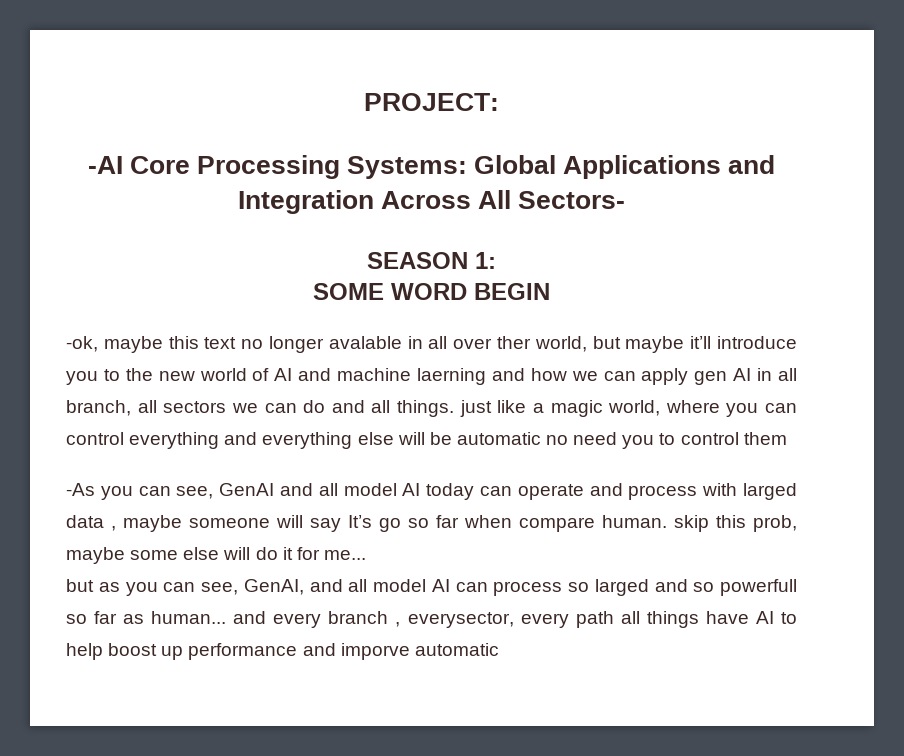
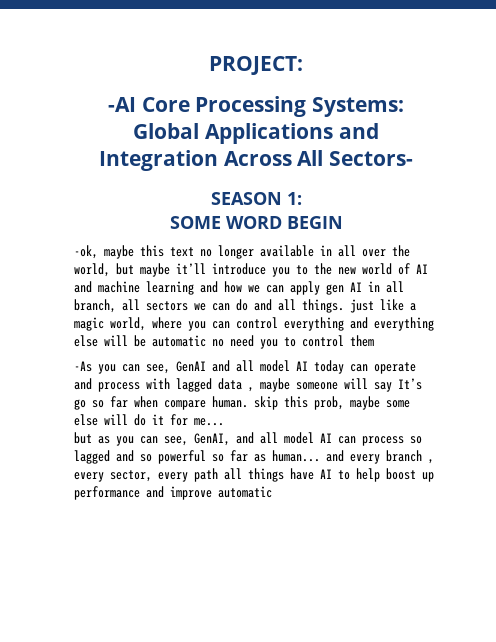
- -ok, maybe this text no longer avalable in all over ther world, but maybe it’ll introduce you to the new world of AI and machine laerning and how we can apply gen AI in all branch, all sectors we can do and all things. just like a magic world, where you can control everything and everything else will be automatic no need you to control them
+ -ok, maybe this text no longer available in all over the world, but maybe it’ll introduce you to the new world of AI and machine learning and how we can apply gen AI in all branch, all sectors we can do and all things. just like a magic world, where you can control everything and everything else will be automatic no need you to control them
- -As you can see, GenAI and all model AI today can operate and process with larged data , maybe someone will say It’s go so far when compare human. skip this prob, maybe some else will do it for me...
+ -As you can see, GenAI and all model AI today can operate and process with lagged data , maybe someone will say It’s go so far when compare human. skip this prob, maybe some else will do it for me...
- but as you can see, GenAI, and all model AI can process so larged and so powerfull so far as human... and every branch , everysector, every path all things have AI to help boost up performance and imporve automatic
+ but as you can see, GenAI, and all model AI can process so lagged and so powerful so far as human... and every branch , every sector, every path all things have AI to help boost up performance and improve automatic

